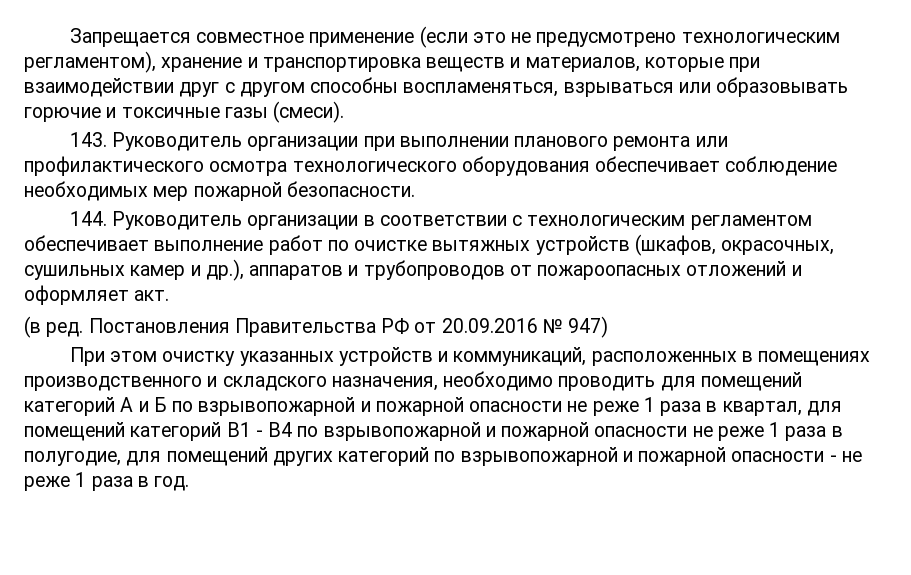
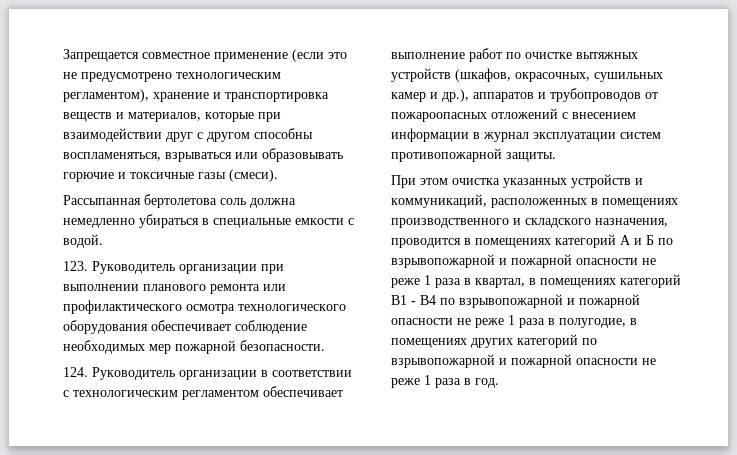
- 143. Руководитель организации при выполнении планового ремонта или профилактического осмотра технологического оборудования обеспечивает соблюдение необходимых мер пожарной безопасности.
+ Рассыпанная бертолетова соль должна немедленно убираться в специальные емкости с водой.
+ 123. Руководитель организации при выполнении планового ремонта или профилактического осмотра технологического оборудования обеспечивает соблюдение необходимых мер пожарной безопасности.
- 144. Руководитель организации в соответствии с технологическим регламентом обеспечивает выполнение работ по очистке вытяжных устройств (шкафов, окрасочных, сушильных камер и др.), аппаратов и трубопроводов от пожароопасных отложений и оформляет акт.
- (в ред. Постановления Правительства РФ от 20.09.2016 № 947)
+ 124. Руководитель организации в соответствии с технологическим регламентом обеспечивает выполнение работ по очистке вытяжных устройств (шкафов, окрасочных, сушильных камер и др.), аппаратов и трубопроводов от пожароопасных отложений с внесением информации в журнал эксплуатации систем противопожарной защиты.
- При этом очистку указанных устройств и коммуникаций, расположенных в помещениях производственного и складского назначения, необходимо проводить для помещений категорий А и Б по взрывопожарной и пожарной опасности не реже 1 раза в квартал, для помещений категорий В1 - В4 по взрывопожарной и пожарной опасности не реже 1 раза в полугодие, для помещений других категорий по взрывопожарной и пожарной опасности - не реже 1 раза в год.
+ При этом очистка указанных устройств и коммуникаций, расположенных в помещениях производственного и складского назначения, проводится в помещениях категорий А и Б по взрывопожарной и пожарной опасности не реже 1 раза в квартал, в помещениях категорий В1 - В4 по взрывопожарной и пожарной опасности не реже 1 раза в полугодие, в помещениях других категорий по взрывопожарной и пожарной опасности не реже 1 раза в год.

